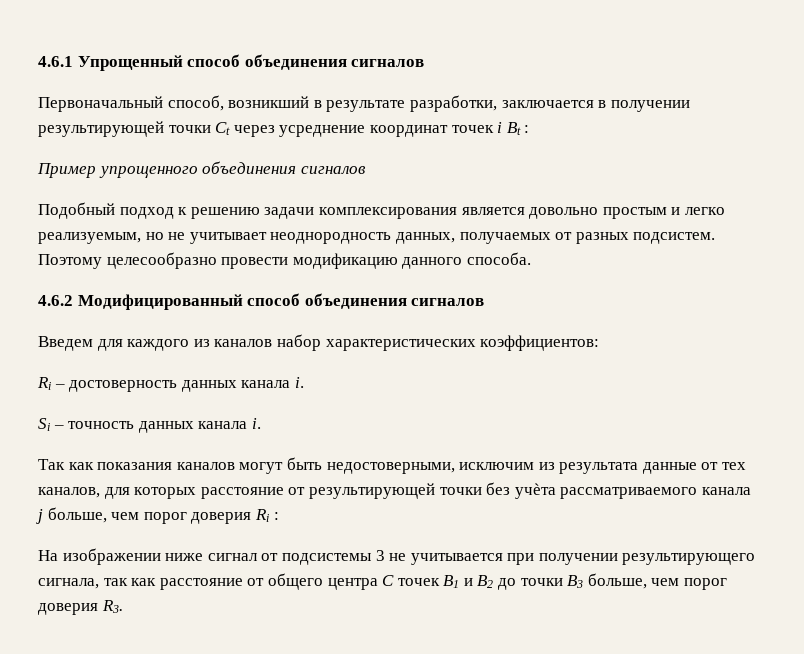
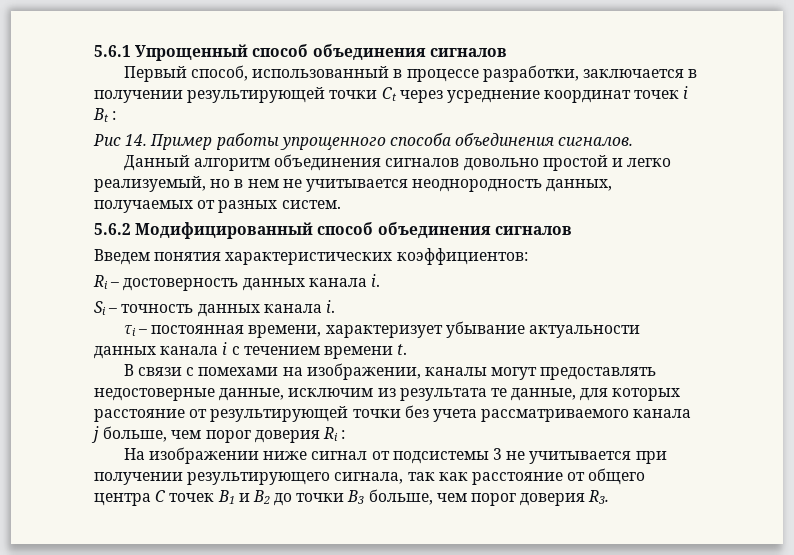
- 4.6.1 Упрощенный способ объединения сигналов
+ 5.6.1 Упрощенный способ объединения сигналов
- Первоначальный способ, возникший в результате разработки, заключается в получении результирующей точки Ct через усреднение координат точек i Bt :
+ Первый способ, использованный в процессе разработки, заключается в получении результирующей точки Ct через усреднение координат точек i Bt :
- Пример упрощенного объединения сигналов
- Подобный подход к решению задачи комплексирования является довольно простым и легко реализуемым, но не учитывает неоднородность данных, получаемых от разных подсистем. Поэтому целесообразно провести модификацию данного способа.
- 4.6.2 Модифицированный способ объединения сигналов
+ Рис 14. Пример работы упрощенного способа объединения сигналов.
+ Данный алгоритм объединения сигналов довольно простой и легко реализуемый, но в нем не учитывается неоднородность данных, получаемых от разных систем.
+ 5.6.2 Модифицированный способ объединения сигналов
- Введем для каждого из каналов набор характеристических коэффициентов:
+ Введем понятия характеристических коэффициентов:
- Так как показания каналов могут быть недостоверными, исключим из результата данные от тех каналов, для которых расстояние от результирующей точки без учѐта рассматриваемого канала j больше, чем порог доверия Ri :
+ τi – постоянная времени, характеризует убывание актуальности данных канала i с течением времени t.
+ В связи с помехами на изображении, каналы могут предоставлять недостоверные данные, исключим из результата те данные, для которых расстояние от результирующей точки без учета рассматриваемого канала j больше, чем порог доверия Ri :

